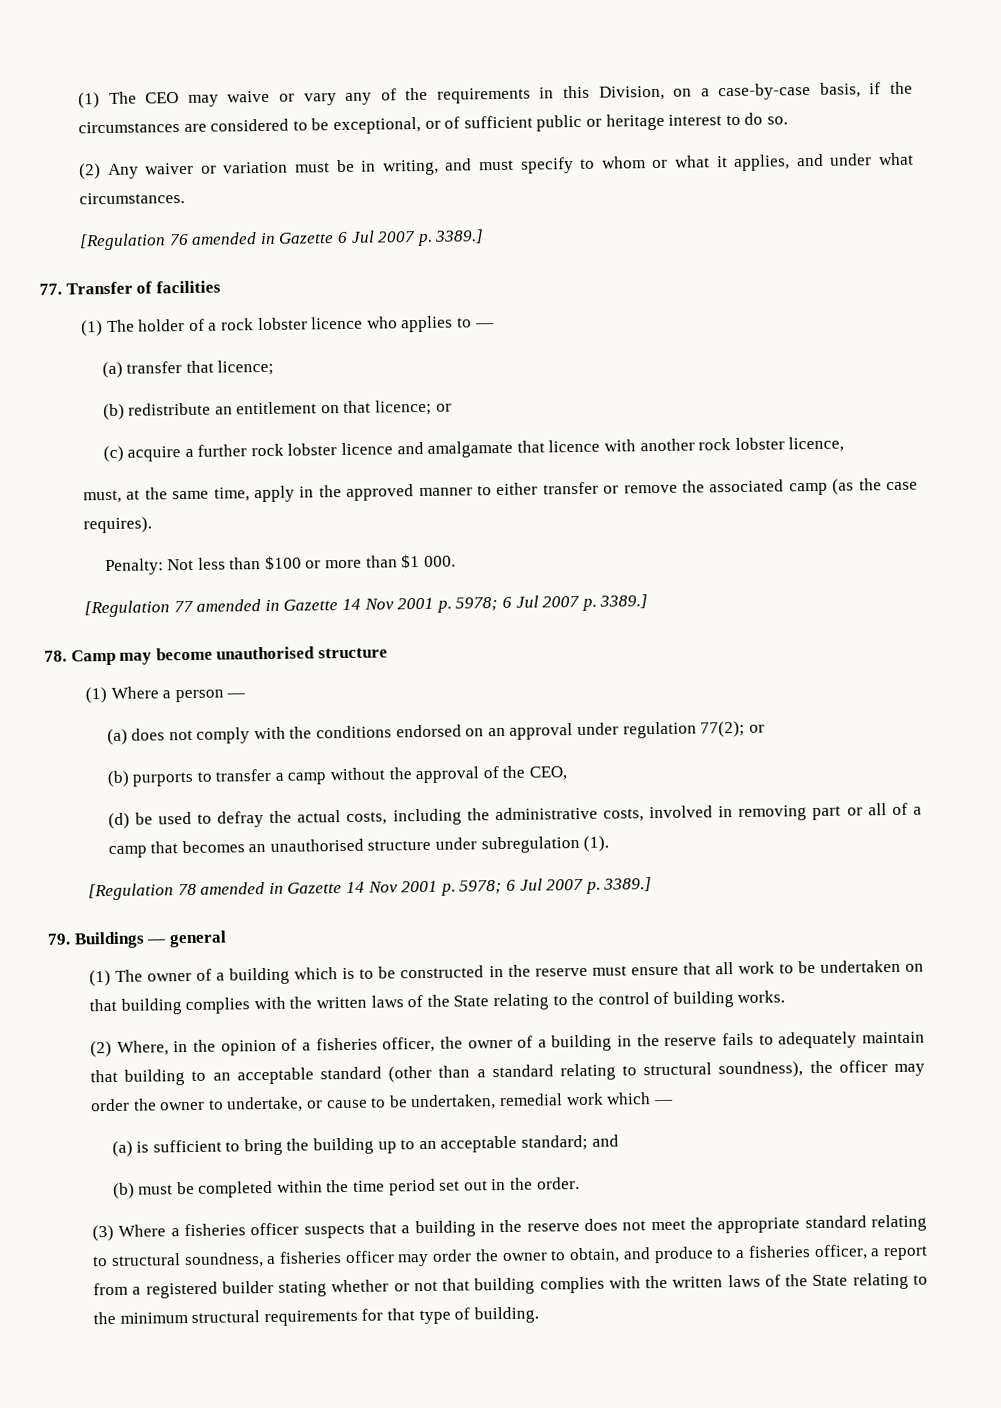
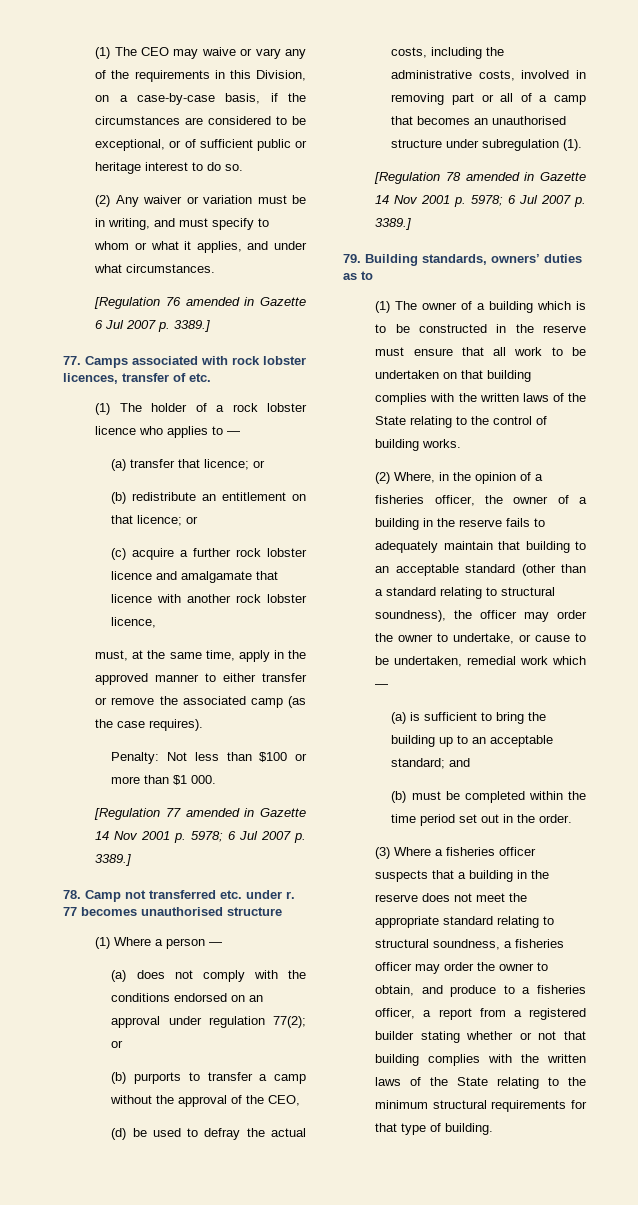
- 77. Transfer of facilities
+ 77. Camps associated with rock lobster licences, transfer of etc.
- (a) transfer that licence;
+ (a) transfer that licence; or
- 78. Camp may become unauthorised structure
+ 78. Camp not transferred etc. under r. 77 becomes unauthorised structure
- 79. Buildings — general
+ 79. Building standards, owners’ duties as to

